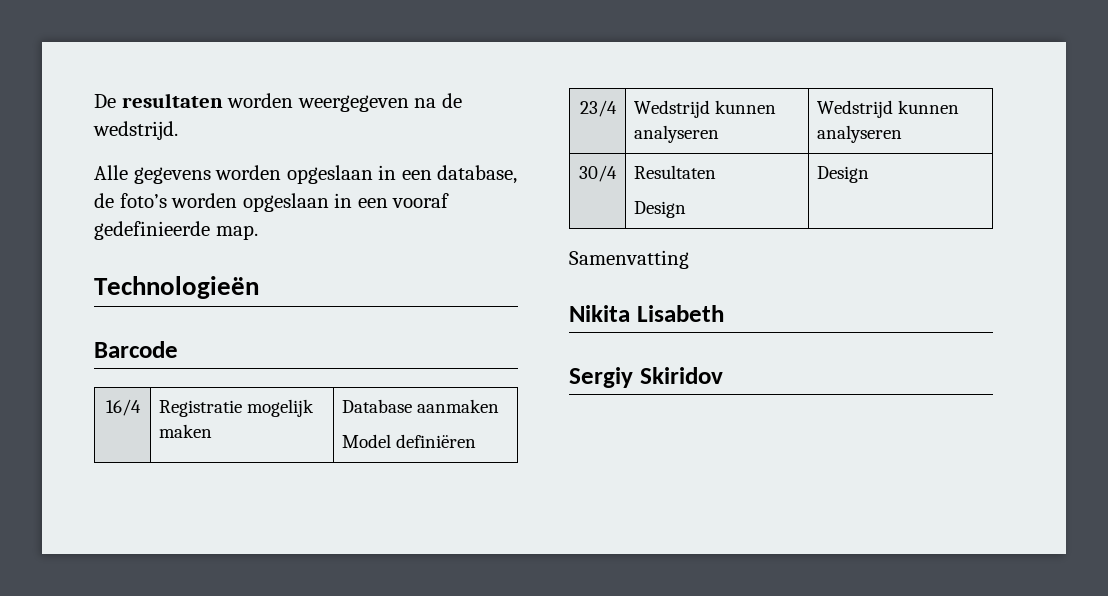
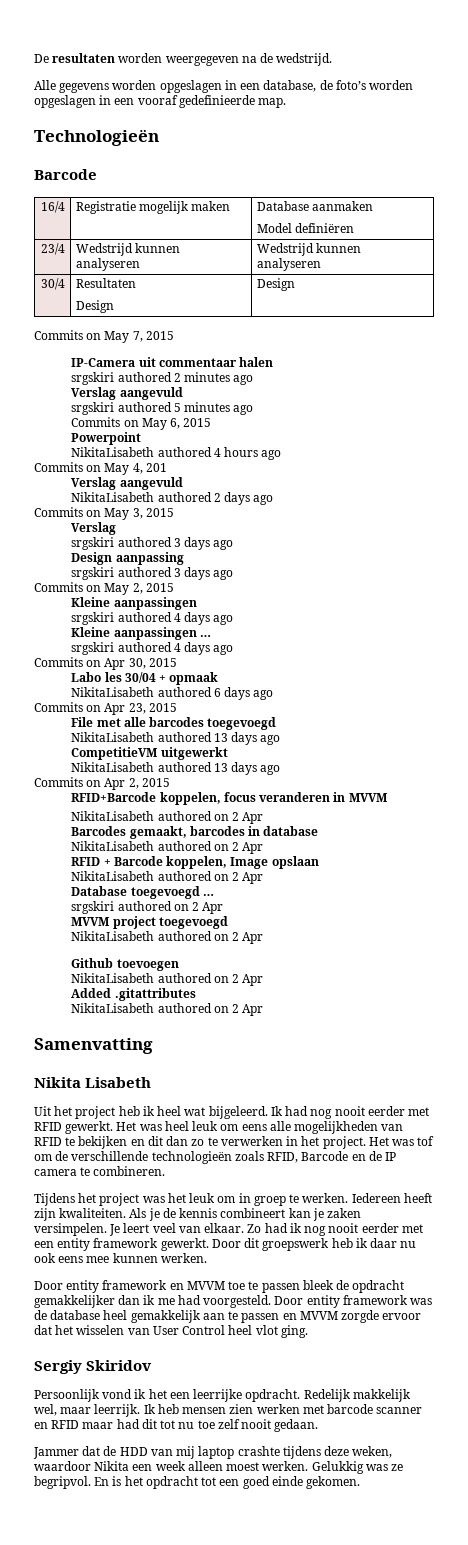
- Alle gegevens worden opgeslaan in een database, de foto’s worden opgeslaan in een vooraf gedefinieerde map.
+ Alle gegevens worden opgeslagen in een database, de foto’s worden opgeslagen in een vooraf gedefinieerde map.
+ Commits on May 7, 2015
+ IP-Camera uit commentaar halen
+ srgskiri authored 2 minutes ago
+ Verslag aangevuld
+ srgskiri authored 5 minutes ago
+ Commits on May 6, 2015
+ Powerpoint
+ NikitaLisabeth authored 4 hours ago
+ Commits on May 4, 201
+ Verslag aangevuld
+ NikitaLisabeth authored 2 days ago
+ Commits on May 3, 2015
+ Verslag
+ srgskiri authored 3 days ago
+ Design aanpassing
+ srgskiri authored 3 days ago
+ Commits on May 2, 2015
+ Kleine aanpassingen
+ srgskiri authored 4 days ago
+ Kleine aanpassingen …
+ srgskiri authored 4 days ago
+ Commits on Apr 30, 2015
+ Labo les 30/04 + opmaak
+ NikitaLisabeth authored 6 days ago
+ Commits on Apr 23, 2015
+ File met alle barcodes toegevoegd
+ NikitaLisabeth authored 13 days ago
+ CompetitieVM uitgewerkt
+ NikitaLisabeth authored 13 days ago
+ Commits on Apr 2, 2015
+ RFID+Barcode koppelen, focus veranderen in MVVM
+ NikitaLisabeth authored on 2 Apr
+ Barcodes gemaakt, barcodes in database
+ NikitaLisabeth authored on 2 Apr
+ RFID + Barcode koppelen, Image opslaan
+ NikitaLisabeth authored on 2 Apr
+ Database toegevoegd …
+ srgskiri authored on 2 Apr
+ MVVM project toegevoegd
+ NikitaLisabeth authored on 2 Apr
+ Github toevoegen
+ NikitaLisabeth authored on 2 Apr
+ Added .gitattributes
+ NikitaLisabeth authored on 2 Apr
  Samenvatting
  Nikita Lisabeth
+ Uit het project heb ik heel wat bijgeleerd. Ik had nog nooit eerder met RFID gewerkt. Het was heel leuk om eens alle mogelijkheden van RFID te bekijken en dit dan zo te verwerken in het project. Het was tof om de verschillende technologieën zoals RFID, Barcode en de IP camera te combineren.
+ Tijdens het project was het leuk om in groep te werken. Iedereen heeft zijn kwaliteiten. Als je de kennis combineert kan je zaken versimpelen. Je leert veel van elkaar. Zo had ik nog nooit eerder met een entity framework gewerkt. Door dit groepswerk heb ik daar nu ook eens mee kunnen werken.
+ Door entity framework en MVVM toe te passen bleek de opdracht gemakkelijker dan ik me had voorgesteld. Door entity framework was de database heel gemakkelijk aan te passen en MVVM zorgde ervoor dat het wisselen van User Control heel vlot ging.
  Sergiy Skiridov
+ Persoonlijk vond ik het een leerrijke opdracht. Redelijk makkelijk wel, maar leerrijk. Ik heb mensen zien werken met barcode scanner en RFID maar had dit tot nu toe zelf nooit gedaan.
+ Jammer dat de HDD van mij laptop crashte tijdens deze weken, waardoor Nikita een week alleen moest werken. Gelukkig was ze begripvol. En is het opdracht tot een goed einde gekomen.

